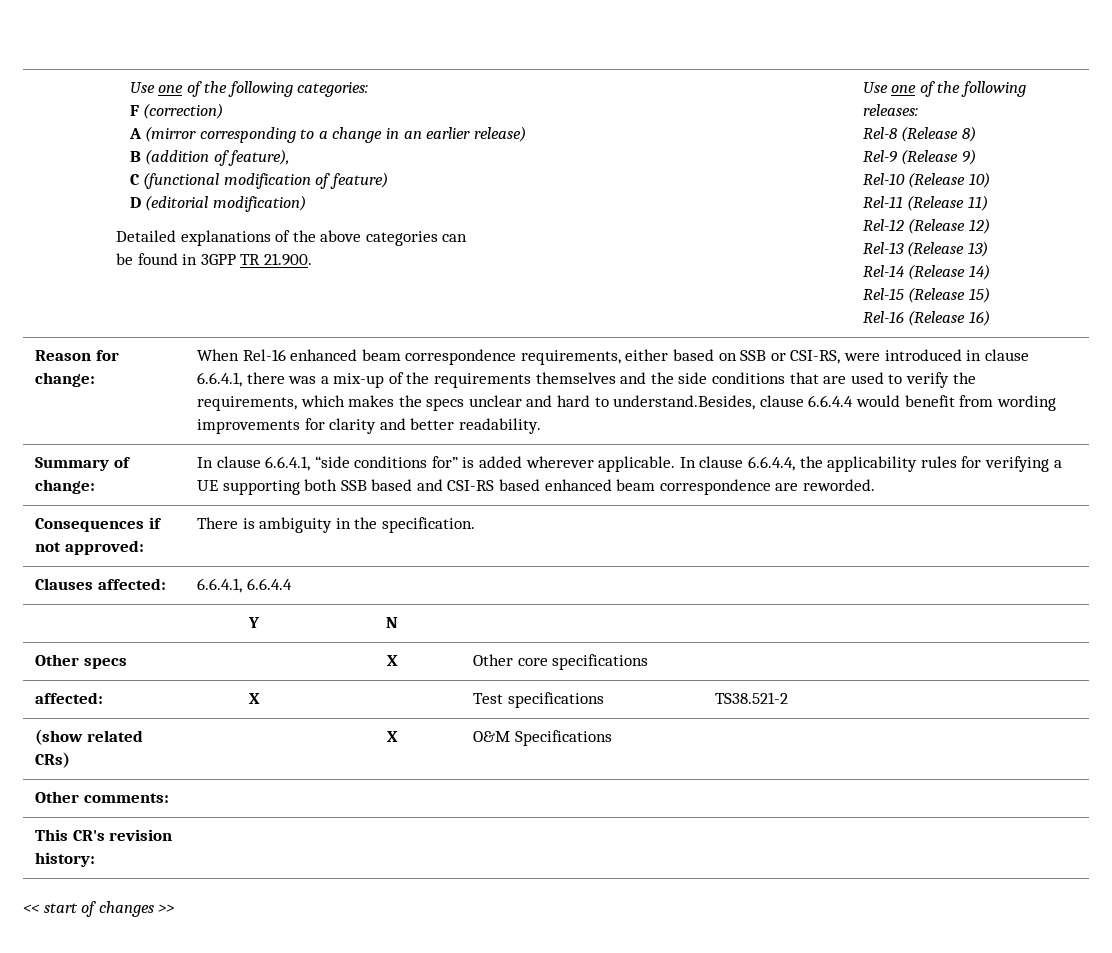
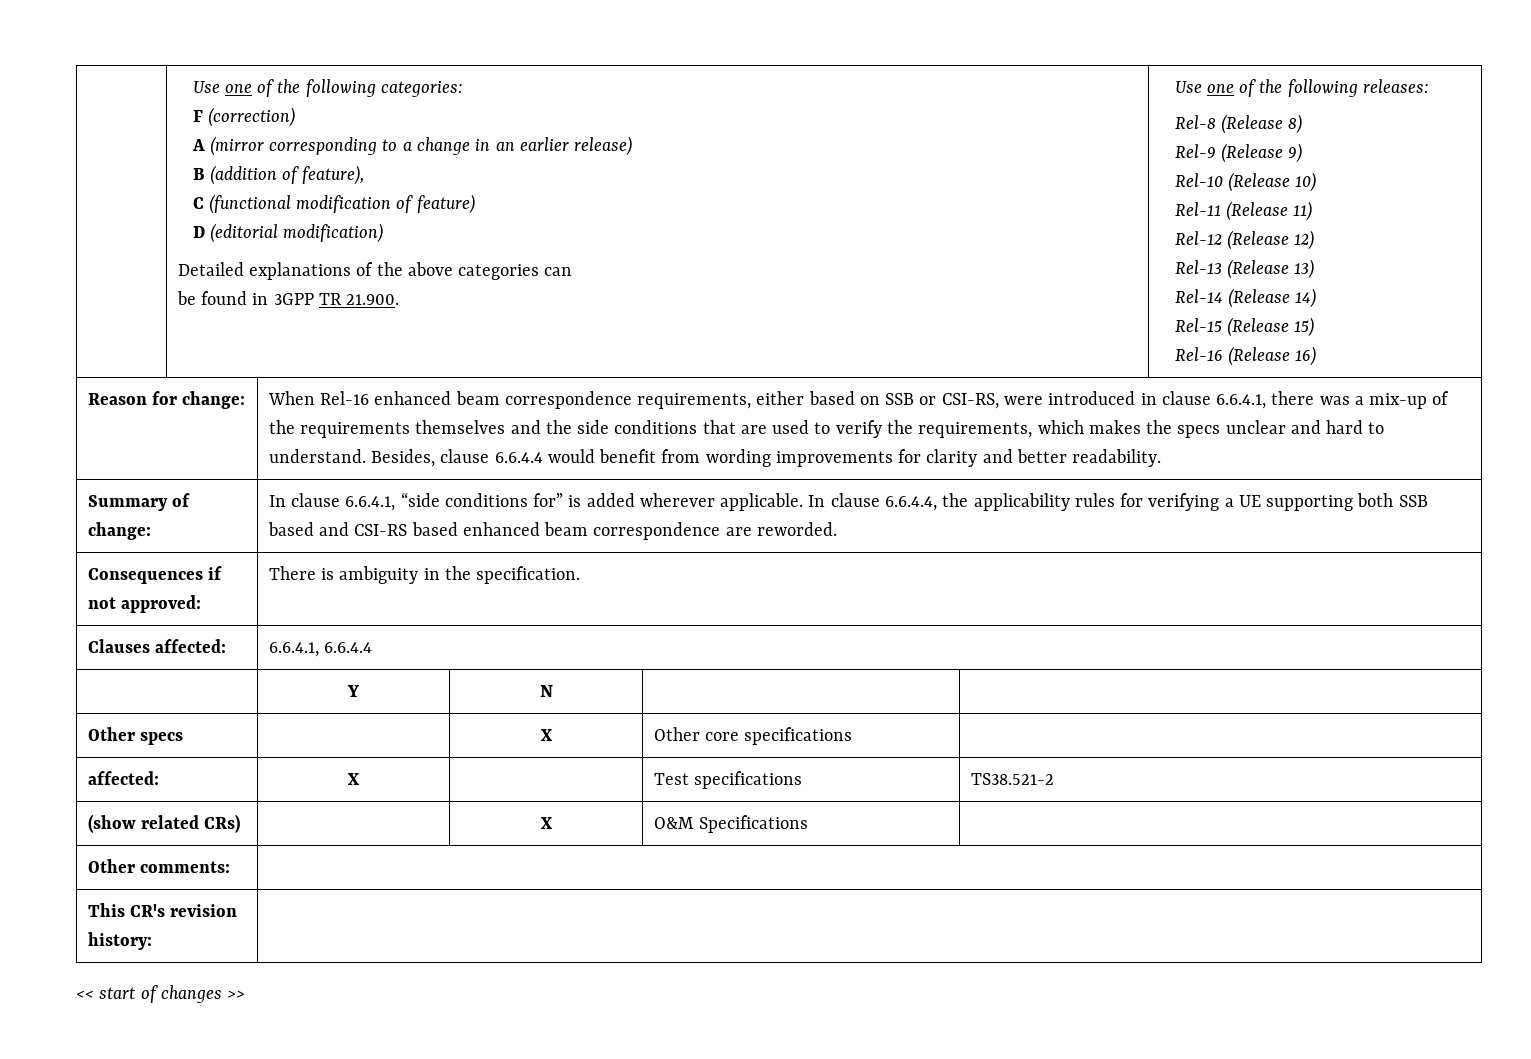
- When Rel-16 enhanced beam correspondence requirements, either based on SSB or CSI-RS, were introduced in clause 6.6.4.1, there was a mix-up of the requirements themselves and the side conditions that are used to verify the requirements, which makes the specs unclear and hard to understand.Besides, clause 6.6.4.4 would benefit from wording improvements for clarity and better readability.
+ When Rel-16 enhanced beam correspondence requirements, either based on SSB or CSI-RS, were introduced in clause 6.6.4.1, there was a mix-up of the requirements themselves and the side conditions that are used to verify the requirements, which makes the specs unclear and hard to understand. Besides, clause 6.6.4.4 would benefit from wording improvements for clarity and better readability.

